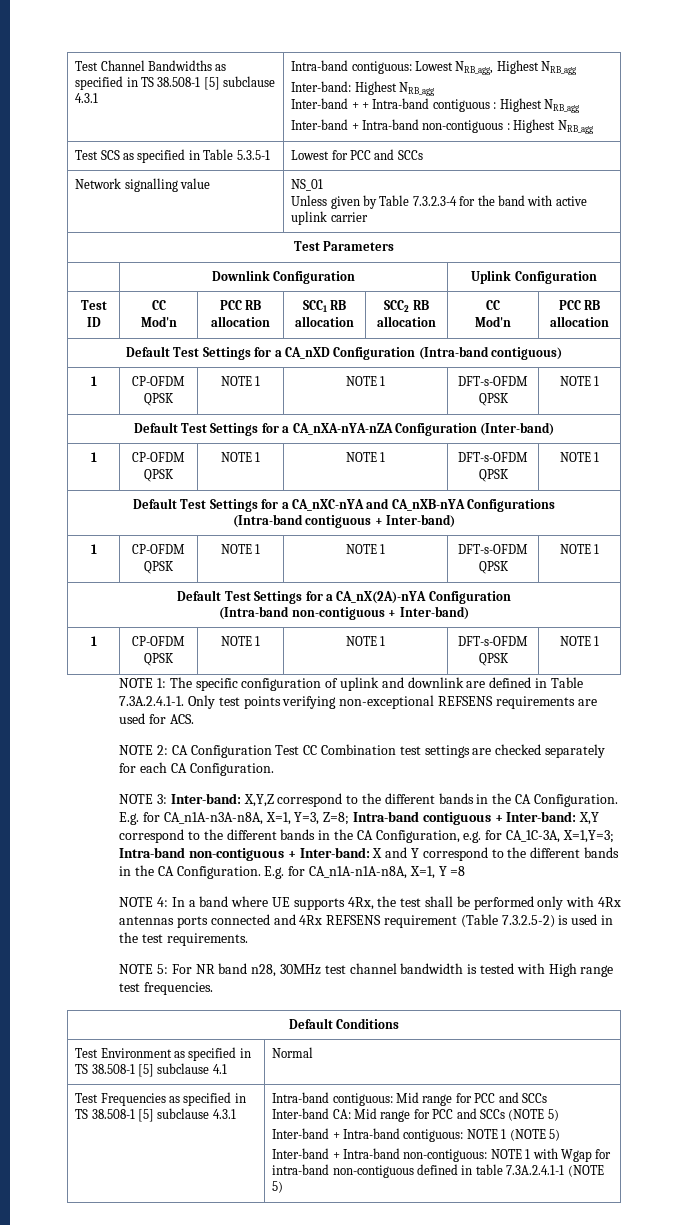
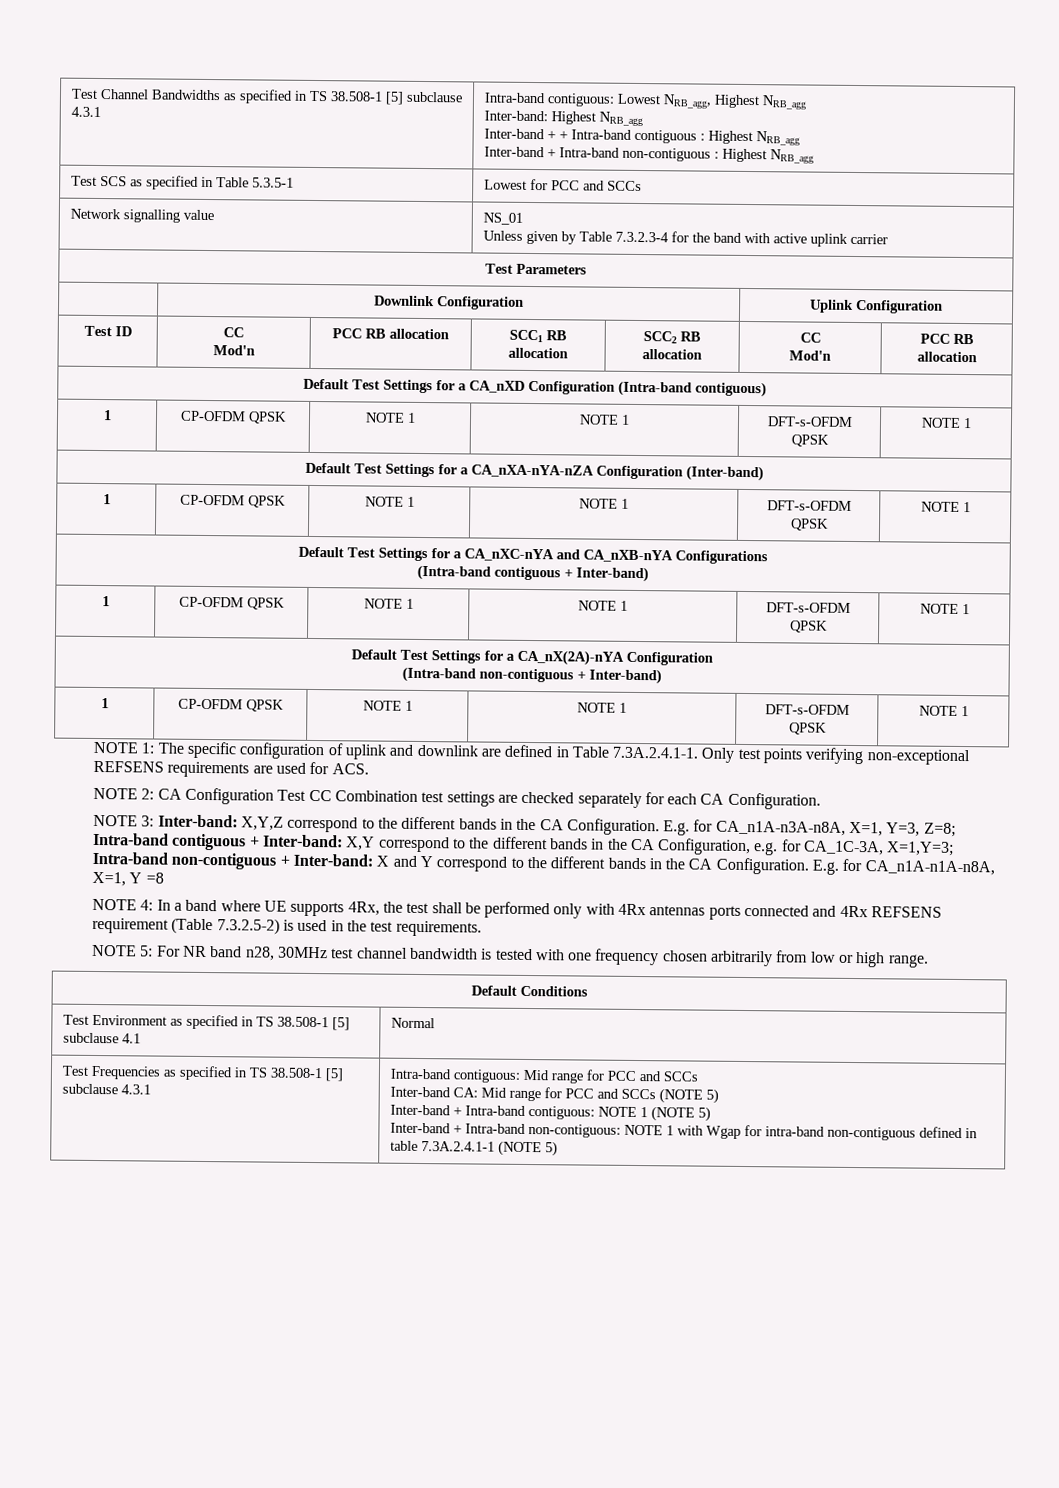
- NOTE 5: For NR band n28, 30MHz test channel bandwidth is tested with High range test frequencies.
+ NOTE 5: For NR band n28, 30MHz test channel bandwidth is tested with one frequency chosen arbitrarily from low or high range.

